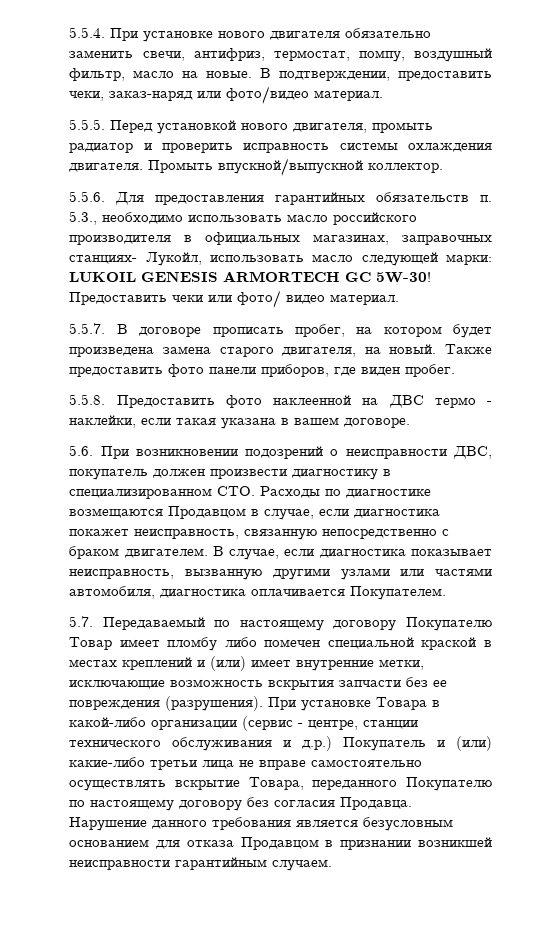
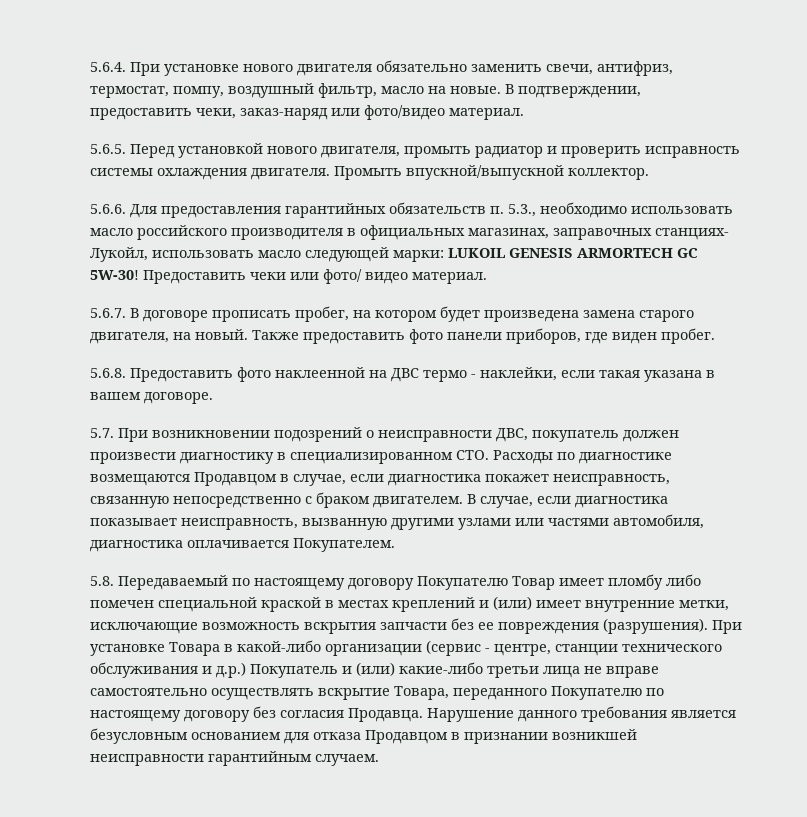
- 5.5.4. При установке нового двигателя обязательно заменить свечи, антифриз, термостат, помпу, воздушный фильтр, масло на новые.
+ 5.6.4. При установке нового двигателя обязательно заменить свечи, антифриз, термостат, помпу, воздушный фильтр, масло на новые.
- 5.5.5. Перед установкой нового двигателя, промыть радиатор и проверить исправность системы охлаждения двигателя.
+ 5.6.5. Перед установкой нового двигателя, промыть радиатор и проверить исправность системы охлаждения двигателя.
- 5.5.6. Для предоставления гарантийных обязательств п. 5.3., необходимо использовать масло российского производителя в официальных магазинах, заправочных станциях- Лукойл, использовать масло следующей марки: LUKOIL GENESIS ARMORTECH GC 5W-30!
+ 5.6.6. Для предоставления гарантийных обязательств п. 5.3., необходимо использовать масло российского производителя в официальных магазинах, заправочных станциях- Лукойл, использовать масло следующей марки: LUKOIL GENESIS ARMORTECH GC 5W-30!
- 5.5.7. В договоре прописать пробег, на котором будет произведена замена старого двигателя, на новый.
+ 5.6.7. В договоре прописать пробег, на котором будет произведена замена старого двигателя, на новый.
- 5.5.8. Предоставить фото наклеенной на ДВС термо - наклейки, если такая указана в вашем договоре.
+ 5.6.8. Предоставить фото наклеенной на ДВС термо - наклейки, если такая указана в вашем договоре.
- 5.6. При возникновении подозрений о неисправности ДВС, покупатель должен произвести диагностику в специализированном СТО. Расходы по диагностике возмещаются Продавцом в случае, если диагностика покажет неисправность, связанную непосредственно с браком двигателем.
+ 5.7. При возникновении подозрений о неисправности ДВС, покупатель должен произвести диагностику в специализированном СТО. Расходы по диагностике возмещаются Продавцом в случае, если диагностика покажет неисправность, связанную непосредственно с браком двигателем.
- 5.7. Передаваемый по настоящему договору Покупателю Товар имеет пломбу либо помечен специальной краской в местах креплений и (или) имеет внутренние метки, исключающие возможность вскрытия запчасти без ее повреждения (разрушения).
+ 5.8. Передаваемый по настоящему договору Покупателю Товар имеет пломбу либо помечен специальной краской в местах креплений и (или) имеет внутренние метки, исключающие возможность вскрытия запчасти без ее повреждения (разрушения).

